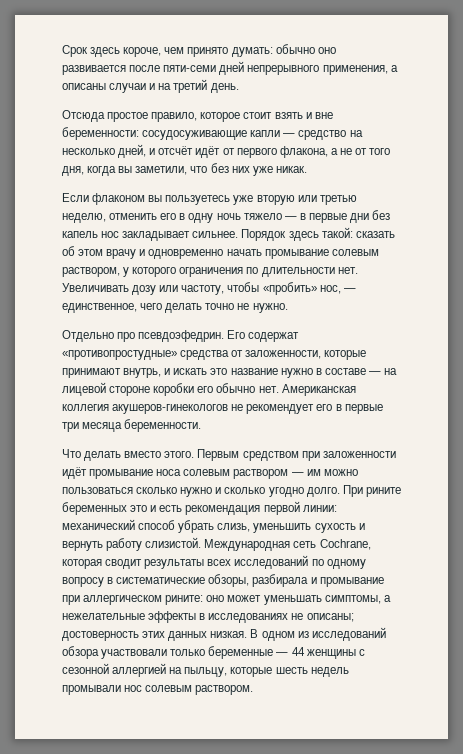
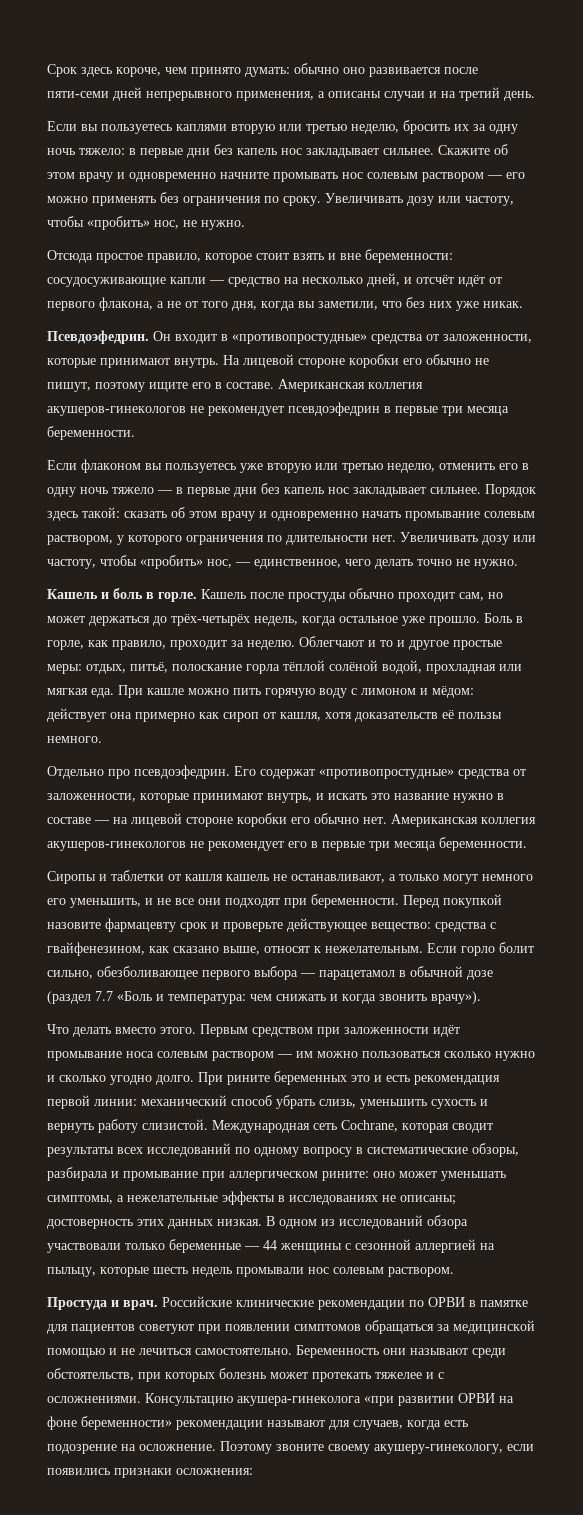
+ Если вы пользуетесь каплями вторую или третью неделю, бросить их за одну ночь тяжело: в первые дни без капель нос закладывает сильнее. Скажите об этом врачу и одновременно начните промывать нос солевым раствором — его можно применять без ограничения по сроку. Увеличивать дозу или частоту, чтобы «пробить» нос, не нужно.
+ Псевдоэфедрин. Он входит в «противопростудные» средства от заложенности, которые принимают внутрь. На лицевой стороне коробки его обычно не пишут, поэтому ищите его в составе. Американская коллегия акушеров-гинекологов не рекомендует псевдоэфедрин в первые три месяца беременности.
+ Кашель и боль в горле. Кашель после простуды обычно проходит сам, но может держаться до трёх-четырёх недель, когда остальное уже прошло. Боль в горле, как правило, проходит за неделю. Облегчают и то и другое простые меры: отдых, питьё, полоскание горла тёплой солёной водой, прохладная или мягкая еда. При кашле можно пить горячую воду с лимоном и мёдом: действует она примерно как сироп от кашля, хотя доказательств её пользы немного.
+ Сиропы и таблетки от кашля кашель не останавливают, а только могут немного его уменьшить, и не все они подходят при беременности. Перед покупкой назовите фармацевту срок и проверьте действующее вещество: средства с гвайфенезином, как сказано выше, относят к нежелательным. Если горло болит сильно, обезболивающее первого выбора — парацетамол в обычной дозе (раздел 7.7 «Боль и температура: чем снижать и когда звонить врачу»).
+ Простуда и врач. Российские клинические рекомендации по ОРВИ в памятке для пациентов советуют при появлении симптомов обращаться за медицинской помощью и не лечиться самостоятельно. Беременность они называют среди обстоятельств, при которых болезнь может протекать тяжелее и с осложнениями. Консультацию акушера-гинеколога «при развитии ОРВИ на фоне беременности» рекомендации называют для случаев, когда есть подозрение на осложнение. Поэтому звоните своему акушеру-гинекологу, если появились признаки осложнения:

